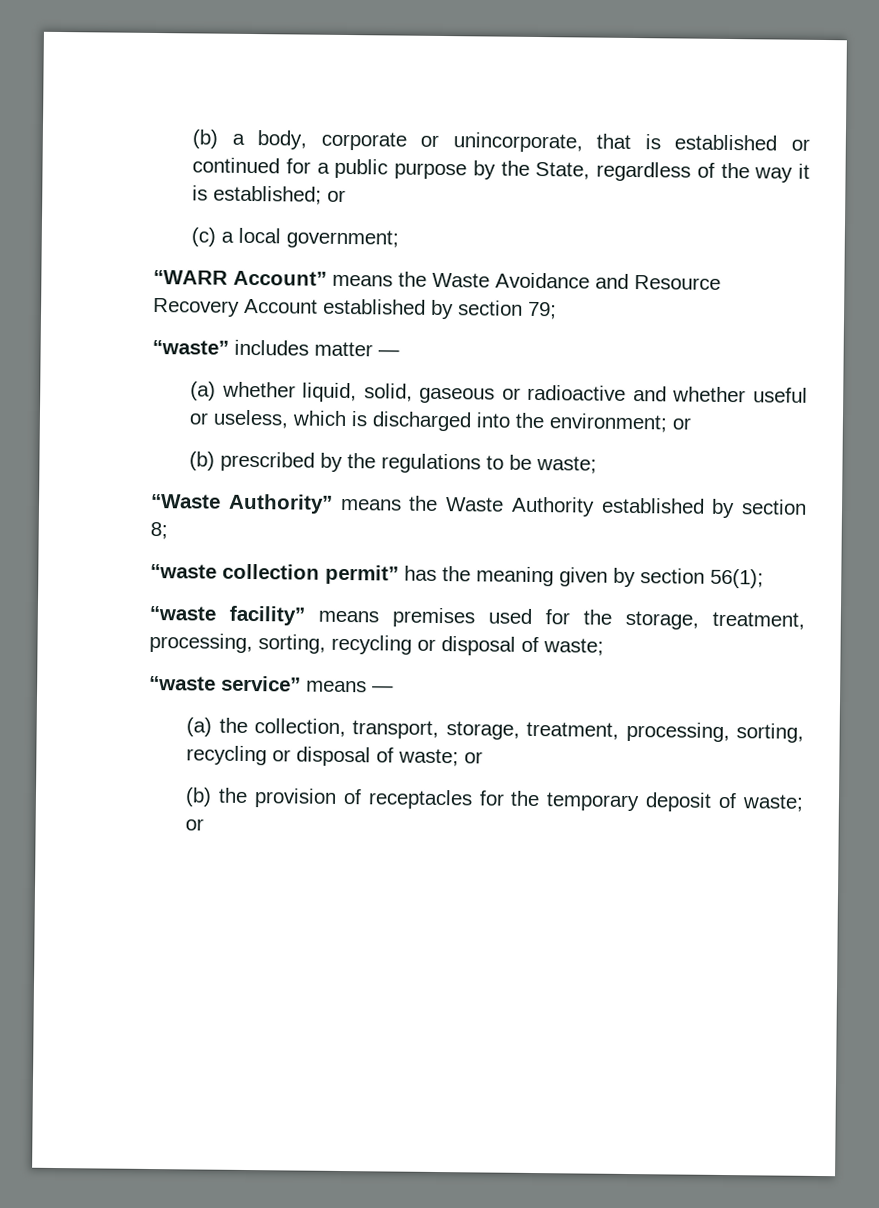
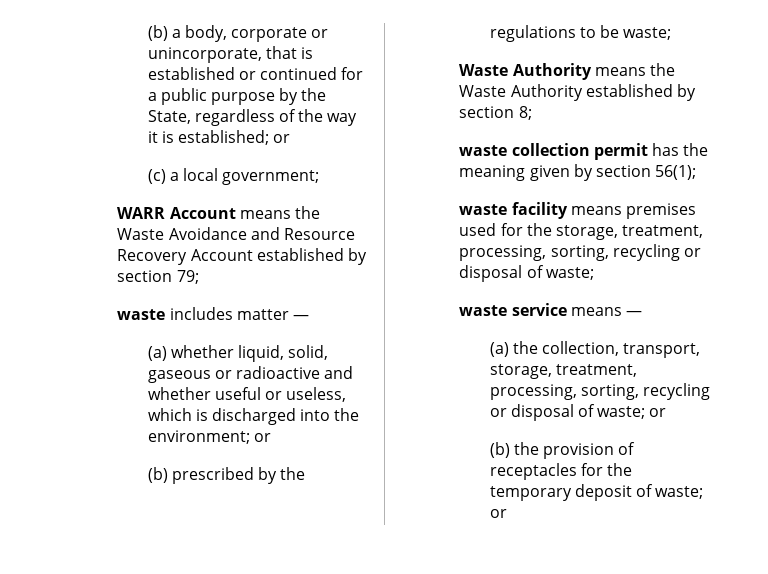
- “WARR Account” means the Waste Avoidance and Resource Recovery Account established by section 79;
+ WARR Account means the Waste Avoidance and Resource Recovery Account established by section 79;
- “waste” includes matter —
+ waste includes matter —
- “Waste Authority” means the Waste Authority established by section 8;
+ Waste Authority means the Waste Authority established by section 8;
- “waste collection permit” has the meaning given by section 56(1);
+ waste collection permit has the meaning given by section 56(1);
- “waste facility” means premises used for the storage, treatment, processing, sorting, recycling or disposal of waste;
+ waste facility means premises used for the storage, treatment, processing, sorting, recycling or disposal of waste;
- “waste service” means —
+ waste service means —

